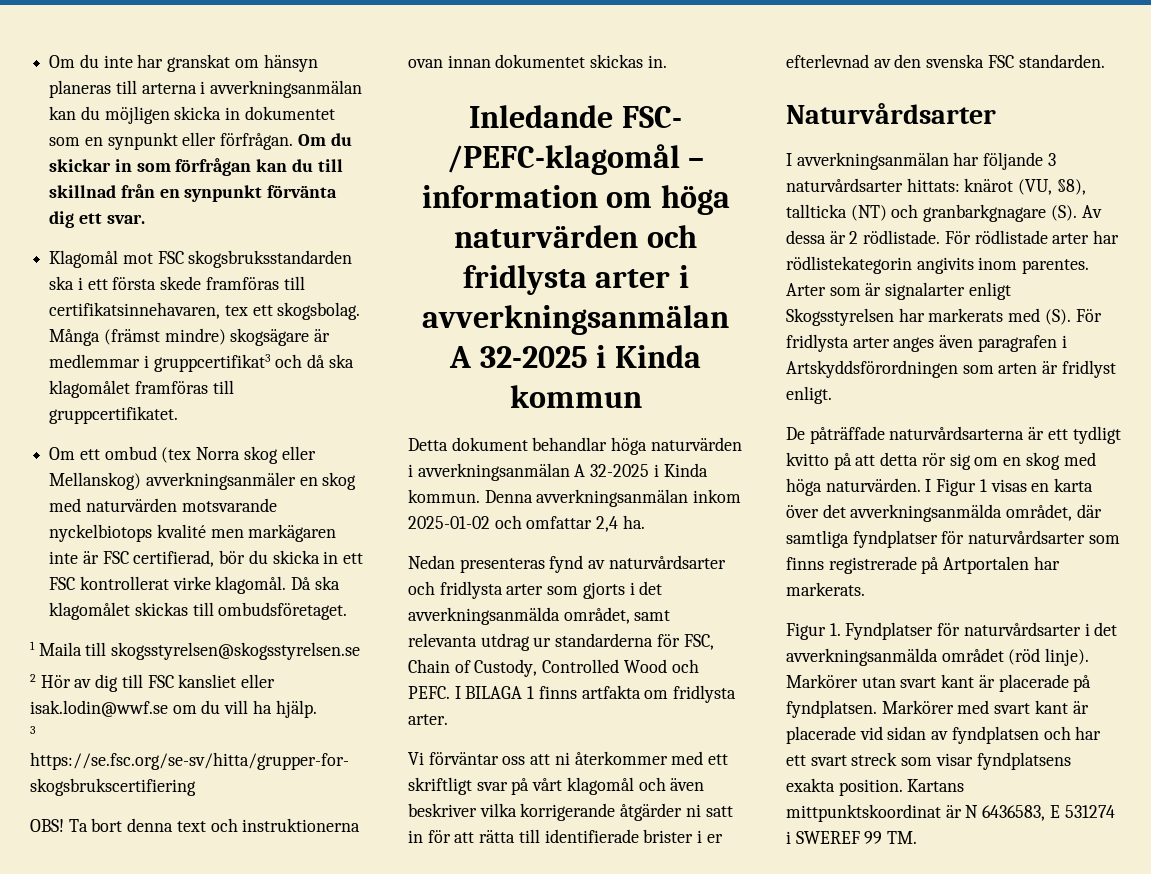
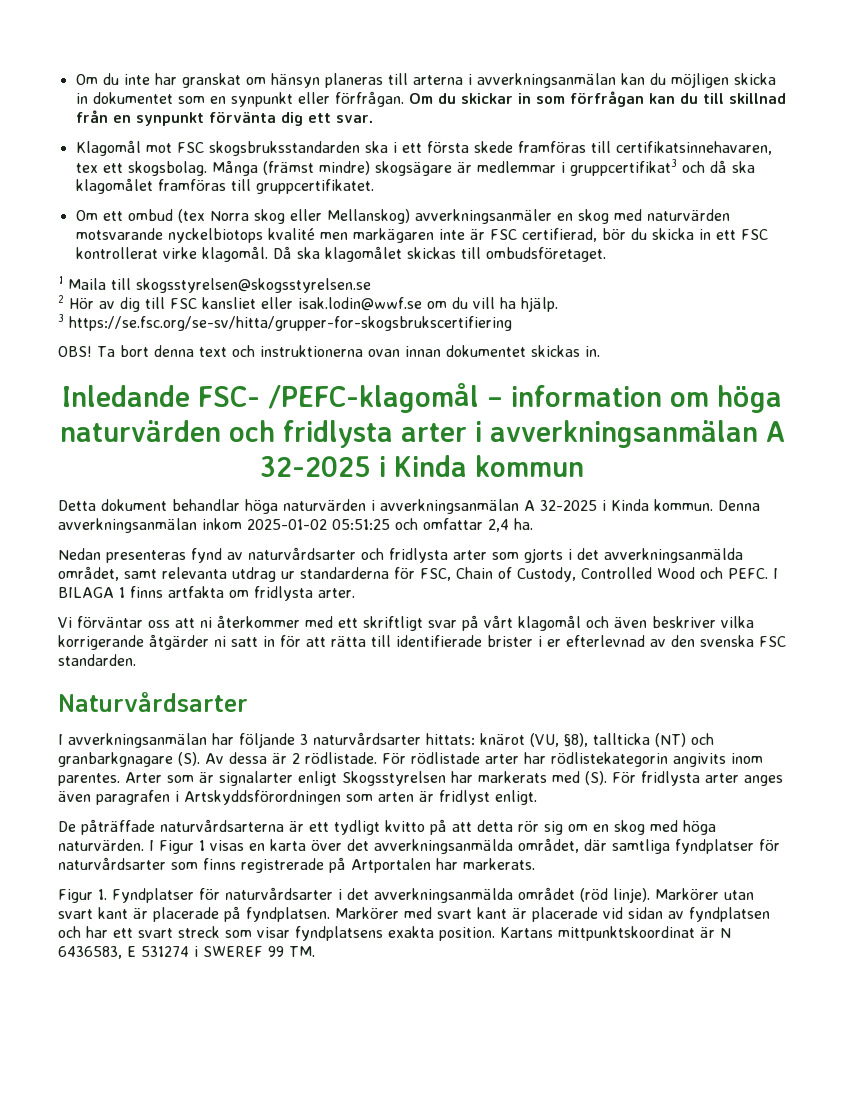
- Denna avverkningsanmälan inkom 2025-01-02 och omfattar 2,4 ha.
+ Denna avverkningsanmälan inkom 2025-01-02 05:51:25 och omfattar 2,4 ha.

